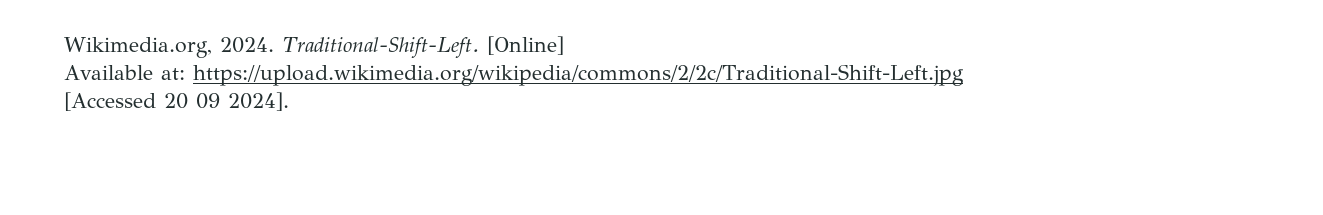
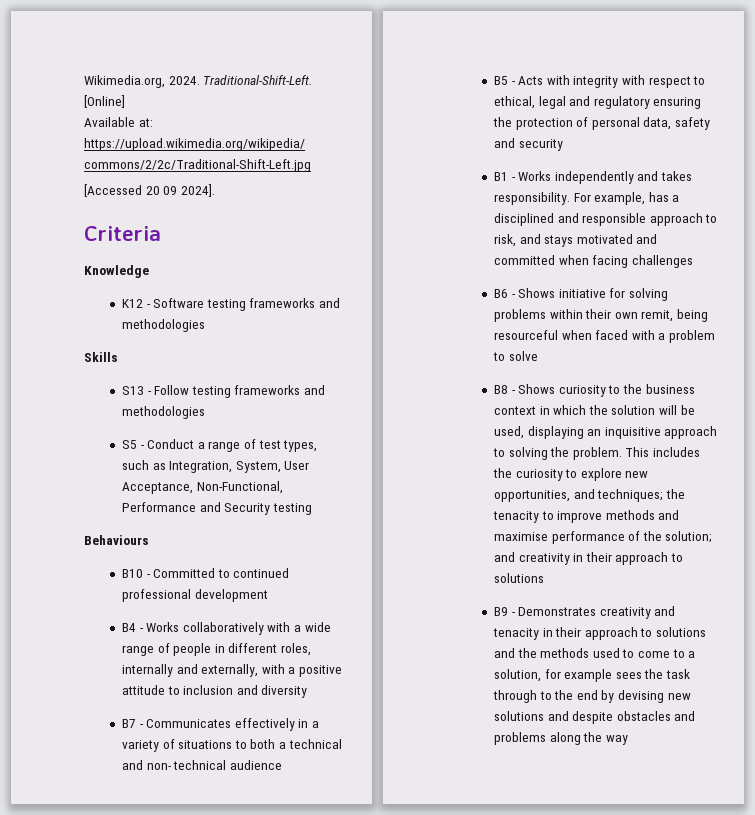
+ Criteria
+ Knowledge
+ K12 - Software testing frameworks and methodologies
+ Skills
+ S13 - Follow testing frameworks and methodologies
+ S5 - Conduct a range of test types, such as Integration, System, User Acceptance, Non-Functional, Performance and Security testing
+ Behaviours
+ B10 - Committed to continued professional development
+ B4 - Works collaboratively with a wide range of people in different roles, internally and externally, with a positive attitude to inclusion and diversity
+ B7 - Communicates effectively in a variety of situations to both a technical and non- technical audience
+ B5 - Acts with integrity with respect to ethical, legal and regulatory ensuring the protection of personal data, safety and security
+ B1 - Works independently and takes responsibility. For example, has a disciplined and responsible approach to risk, and stays motivated and committed when facing challenges
+ B6 - Shows initiative for solving problems within their own remit, being resourceful when faced with a problem to solve
+ B8 - Shows curiosity to the business context in which the solution will be used, displaying an inquisitive approach to solving the problem. This includes the curiosity to explore new opportunities, and techniques; the tenacity to improve methods and maximise performance of the solution; and creativity in their approach to solutions
+ B9 - Demonstrates creativity and tenacity in their approach to solutions and the methods used to come to a solution, for example sees the task through to the end by devising new solutions and despite obstacles and problems along the way

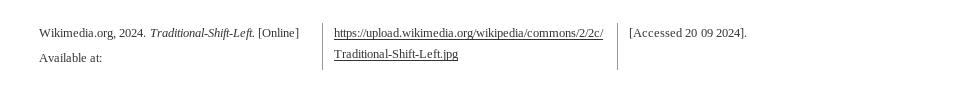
- Criteria
- Knowledge
- K12 - Software testing frameworks and methodologies
- Skills
- S13 - Follow testing frameworks and methodologies
- S5 - Conduct a range of test types, such as Integration, System, User Acceptance, Non-Functional, Performance and Security testing
- Behaviours
- B10 - Committed to continued professional development
- B4 - Works collaboratively with a wide range of people in different roles, internally and externally, with a positive attitude to inclusion and diversity
- B7 - Communicates effectively in a variety of situations to both a technical and non- technical audience
- B5 - Acts with integrity with respect to ethical, legal and regulatory ensuring the protection of personal data, safety and security
- B1 - Works independently and takes responsibility. For example, has a disciplined and responsible approach to risk, and stays motivated and committed when facing challenges
- B6 - Shows initiative for solving problems within their own remit, being resourceful when faced with a problem to solve
- B8 - Shows curiosity to the business context in which the solution will be used, displaying an inquisitive approach to solving the problem. This includes the curiosity to explore new opportunities, and techniques; the tenacity to improve methods and maximise performance of the solution; and creativity in their approach to solutions
- B9 - Demonstrates creativity and tenacity in their approach to solutions and the methods used to come to a solution, for example sees the task through to the end by devising new solutions and despite obstacles and problems along the way

